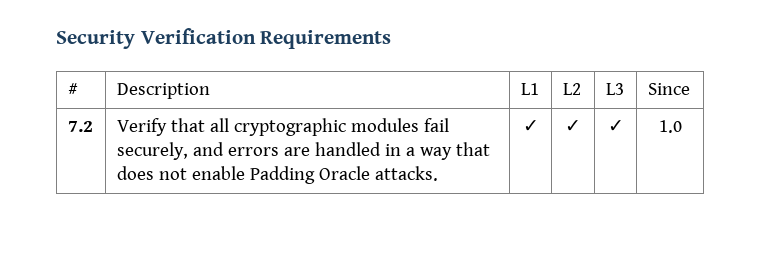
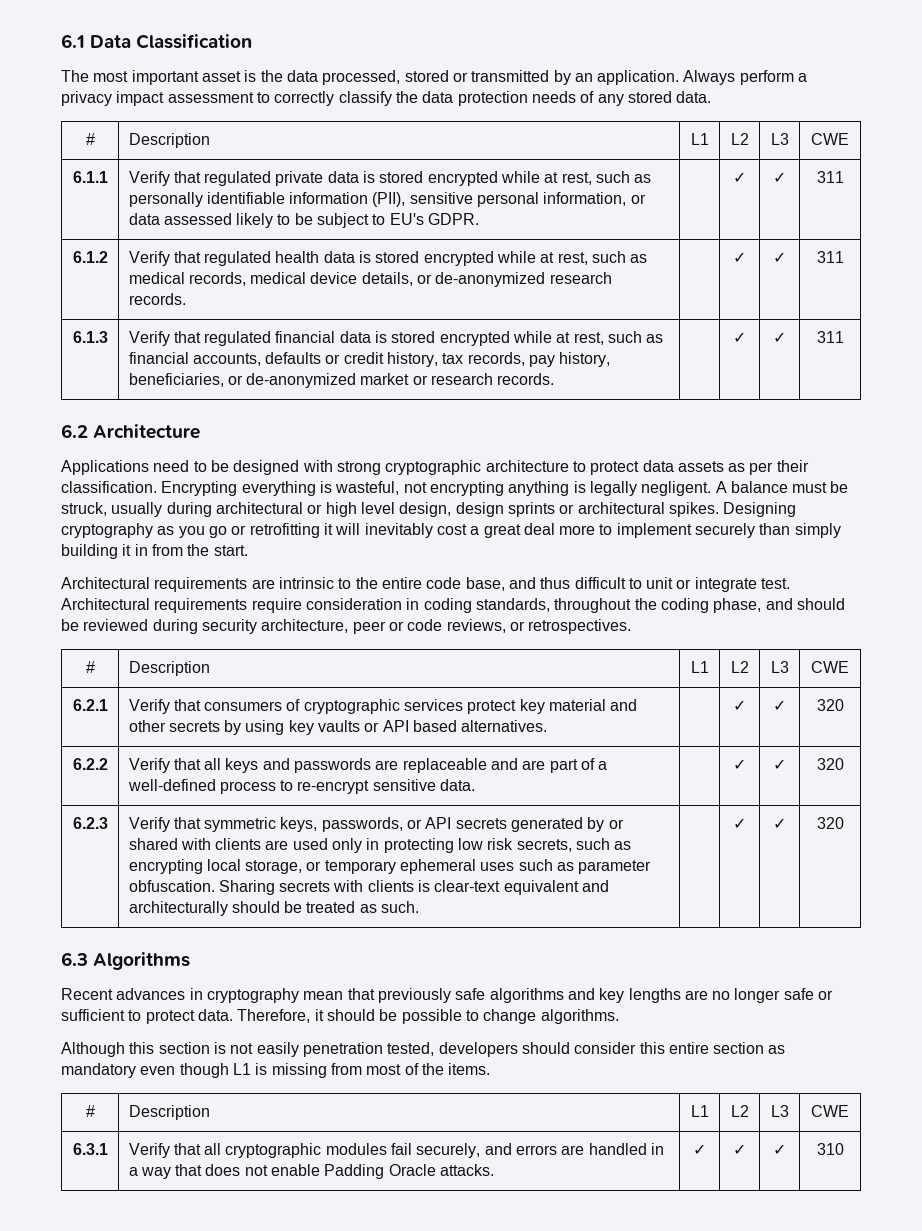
- Security Verification Requirements
- # | Description | L1 | L2 | L3 | Since
- 7.2 | Verify that all cryptographic modules fail securely, and errors are handled in a way that does not enable Padding Oracle attacks. | ✓ | ✓ | ✓ | 1.0
+ 6.1 Data Classification
+ The most important asset is the data processed, stored or transmitted by an application. Always perform a privacy impact assessment to correctly classify the data protection needs of any stored data.
+ # | Description | L1 | L2 | L3 | CWE
+ 6.1.1 | Verify that regulated private data is stored encrypted while at rest, such as personally identifiable information (PII), sensitive personal information, or data assessed likely to be subject to EU's GDPR. | | ✓ | ✓ | 311
+ 6.1.2 | Verify that regulated health data is stored encrypted while at rest, such as medical records, medical device details, or de-anonymized research records. | | ✓ | ✓ | 311
+ 6.1.3 | Verify that regulated financial data is stored encrypted while at rest, such as financial accounts, defaults or credit history, tax records, pay history, beneficiaries, or de-anonymized market or research records. | | ✓ | ✓ | 311
+ 6.2 Architecture
+ Applications need to be designed with strong cryptographic architecture to protect data assets as per their classification. Encrypting everything is wasteful, not encrypting anything is legally negligent. A balance must be struck, usually during architectural or high level design, design sprints or architectural spikes. Designing cryptography as you go or retrofitting it will inevitably cost a great deal more to implement securely than simply building it in from the start.
+ Architectural requirements are intrinsic to the entire code base, and thus difficult to unit or integrate test. Architectural requirements require consideration in coding standards, throughout the coding phase, and should be reviewed during security architecture, peer or code reviews, or retrospectives.
+ # | Description | L1 | L2 | L3 | CWE
+ 6.2.1 | Verify that consumers of cryptographic services protect key material and other secrets by using key vaults or API based alternatives. | | ✓ | ✓ | 320
+ 6.2.2 | Verify that all keys and passwords are replaceable and are part of a well-defined process to re-encrypt sensitive data. | | ✓ | ✓ | 320
+ 6.2.3 | Verify that symmetric keys, passwords, or API secrets generated by or shared with clients are used only in protecting low risk secrets, such as encrypting local storage, or temporary ephemeral uses such as parameter obfuscation. Sharing secrets with clients is clear-text equivalent and architecturally should be treated as such. | | ✓ | ✓ | 320
+ 6.3 Algorithms
+ Recent advances in cryptography mean that previously safe algorithms and key lengths are no longer safe or sufficient to protect data. Therefore, it should be possible to change algorithms.
+ Although this section is not easily penetration tested, developers should consider this entire section as mandatory even though L1 is missing from most of the items.
+ # | Description | L1 | L2 | L3 | CWE
+ 6.3.1 | Verify that all cryptographic modules fail securely, and errors are handled in a way that does not enable Padding Oracle attacks. | ✓ | ✓ | ✓ | 310

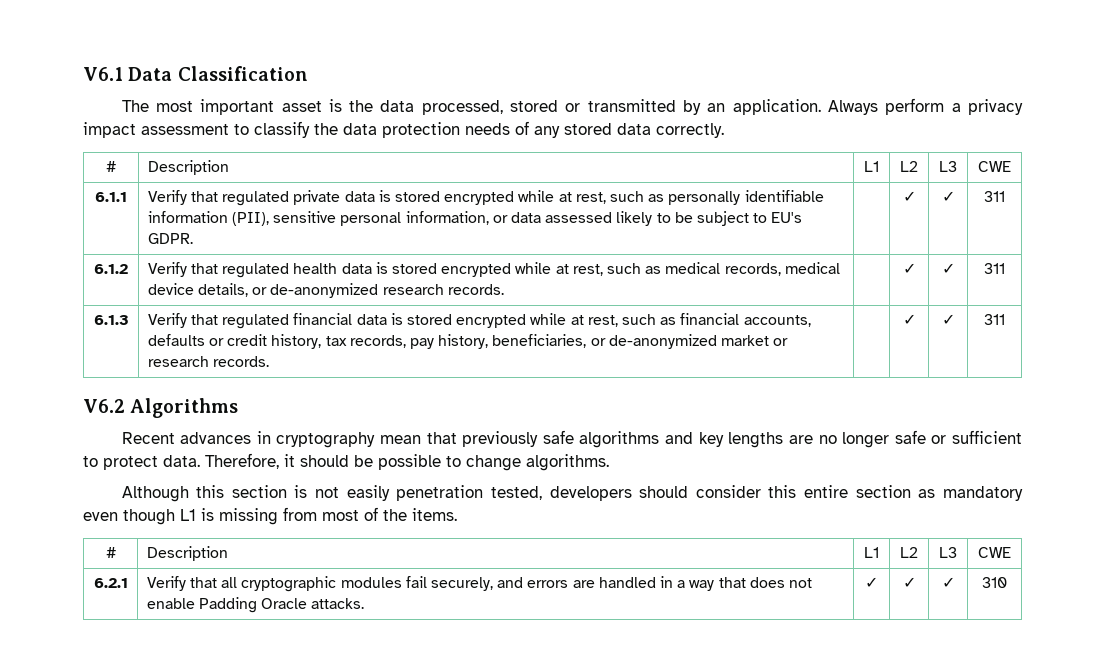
- 6.1 Data Classification
+ V6.1 Data Classification
- Always perform a privacy impact assessment to correctly classify the data protection needs of any stored data.
+ Always perform a privacy impact assessment to classify the data protection needs of any stored data correctly.
- 6.2 Architecture
- Applications need to be designed with strong cryptographic architecture to protect data assets as per their classification. Encrypting everything is wasteful, not encrypting anything is legally negligent. A balance must be struck, usually during architectural or high level design, design sprints or architectural spikes. Designing cryptography as you go or retrofitting it will inevitably cost a great deal more to implement securely than simply building it in from the start.
- Architectural requirements are intrinsic to the entire code base, and thus difficult to unit or integrate test. Architectural requirements require consideration in coding standards, throughout the coding phase, and should be reviewed during security architecture, peer or code reviews, or retrospectives.
- # | Description | L1 | L2 | L3 | CWE
- 6.2.1 | Verify that consumers of cryptographic services protect key material and other secrets by using key vaults or API based alternatives. | | ✓ | ✓ | 320
- 6.2.2 | Verify that all keys and passwords are replaceable and are part of a well-defined process to re-encrypt sensitive data. | | ✓ | ✓ | 320
- 6.2.3 | Verify that symmetric keys, passwords, or API secrets generated by or shared with clients are used only in protecting low risk secrets, such as encrypting local storage, or temporary ephemeral uses such as parameter obfuscation. Sharing secrets with clients is clear-text equivalent and architecturally should be treated as such. | | ✓ | ✓ | 320
- 6.3 Algorithms
+ V6.2 Algorithms
- 6.3.1 | Verify that all cryptographic modules fail securely, and errors are handled in a way that does not enable Padding Oracle attacks. | ✓ | ✓ | ✓ | 310
+ 6.2.1 | Verify that all cryptographic modules fail securely, and errors are handled in a way that does not enable Padding Oracle attacks. | ✓ | ✓ | ✓ | 310

